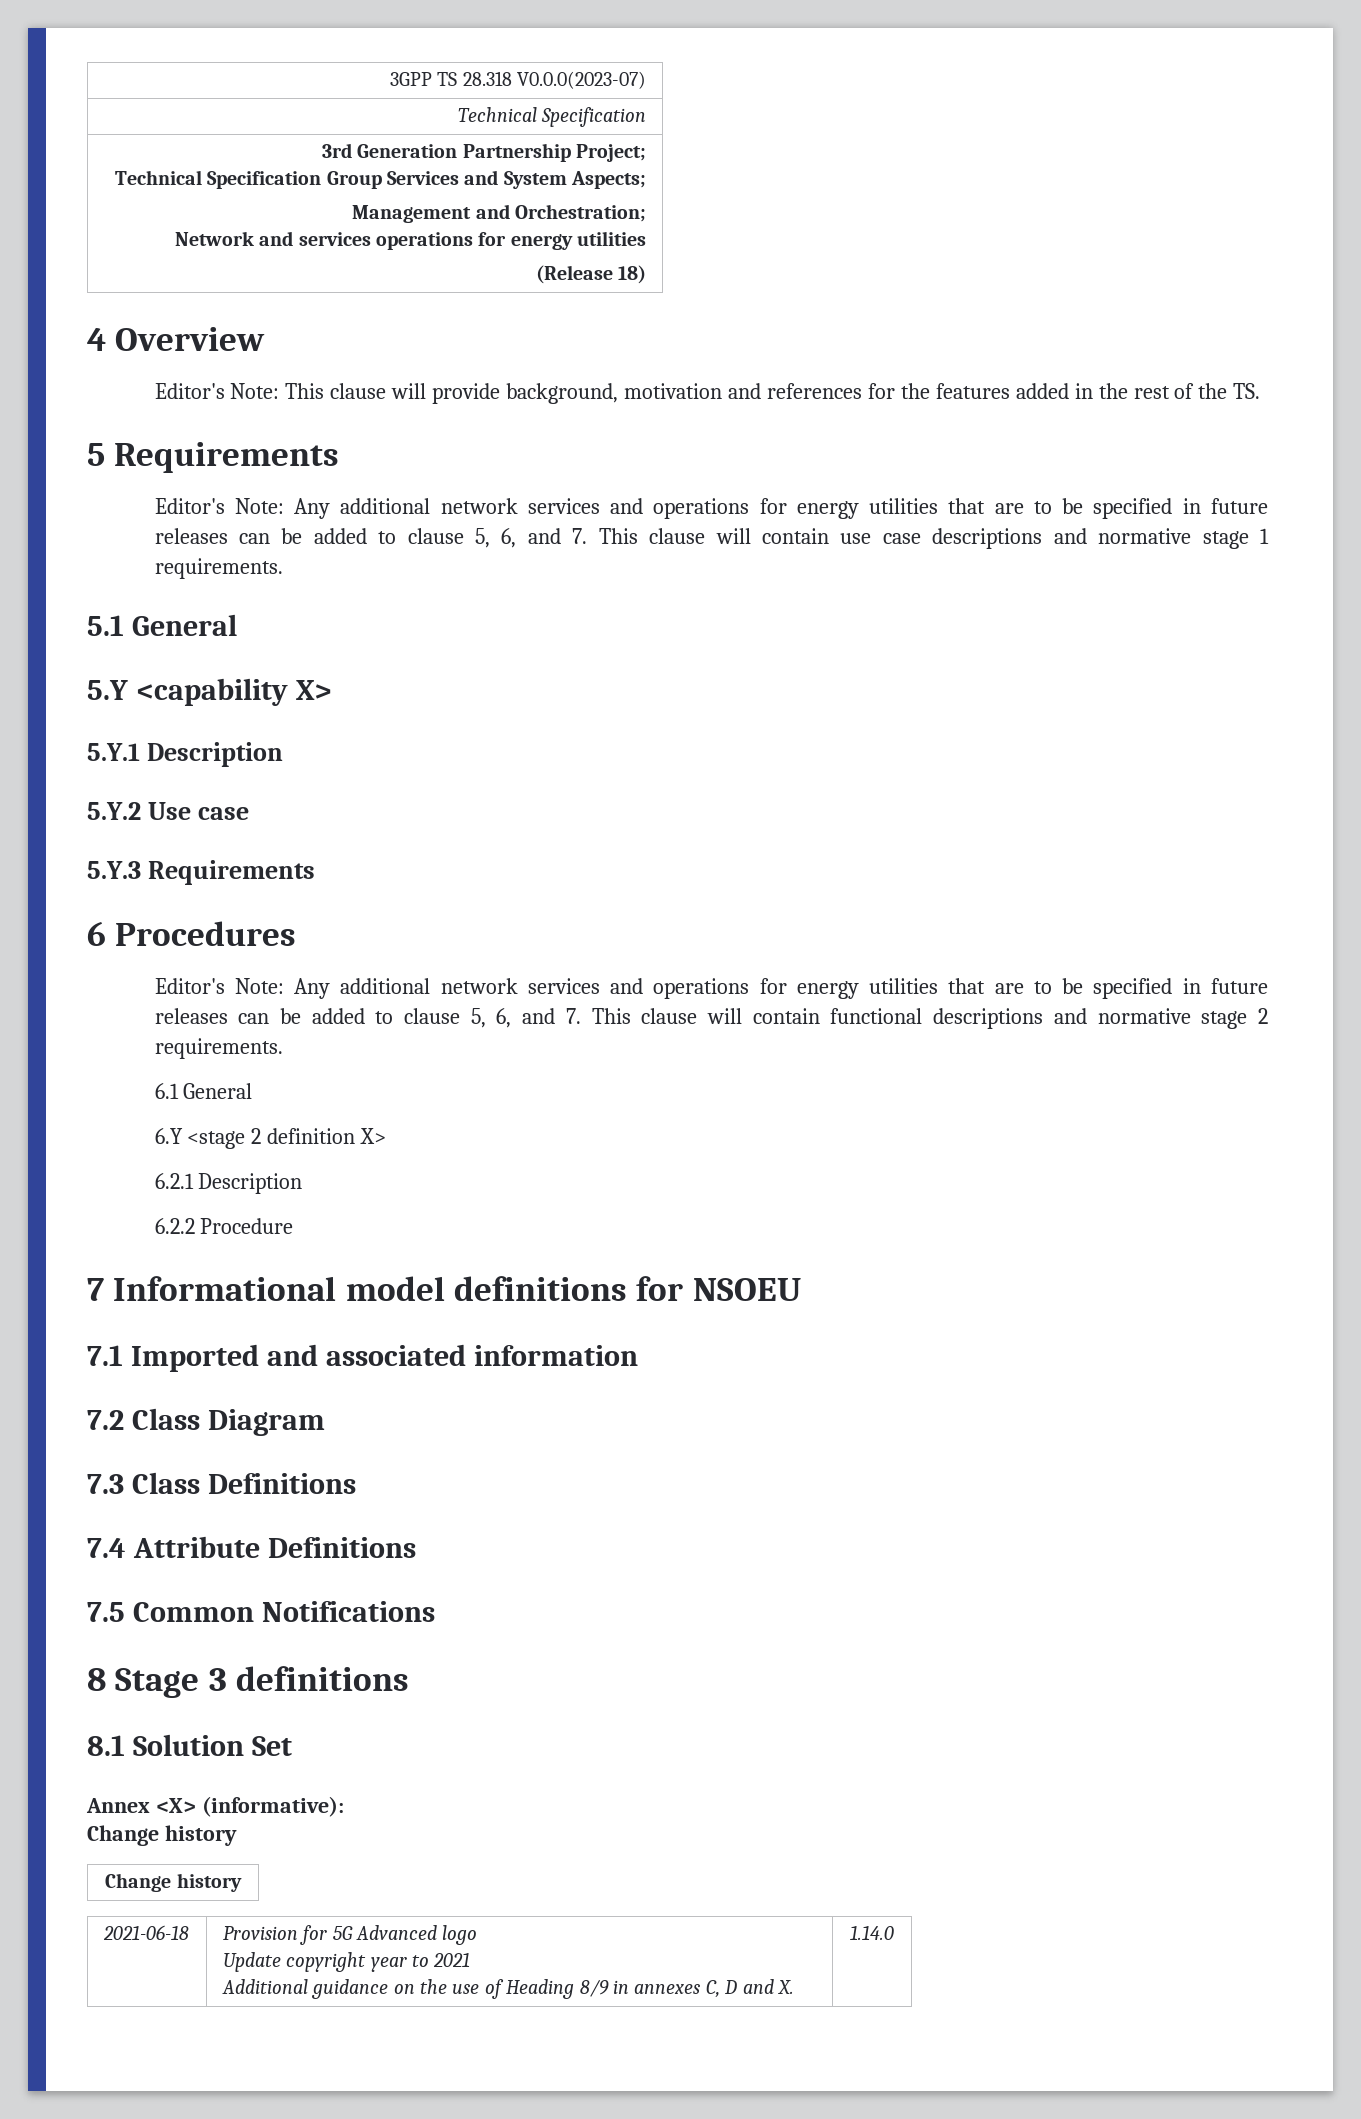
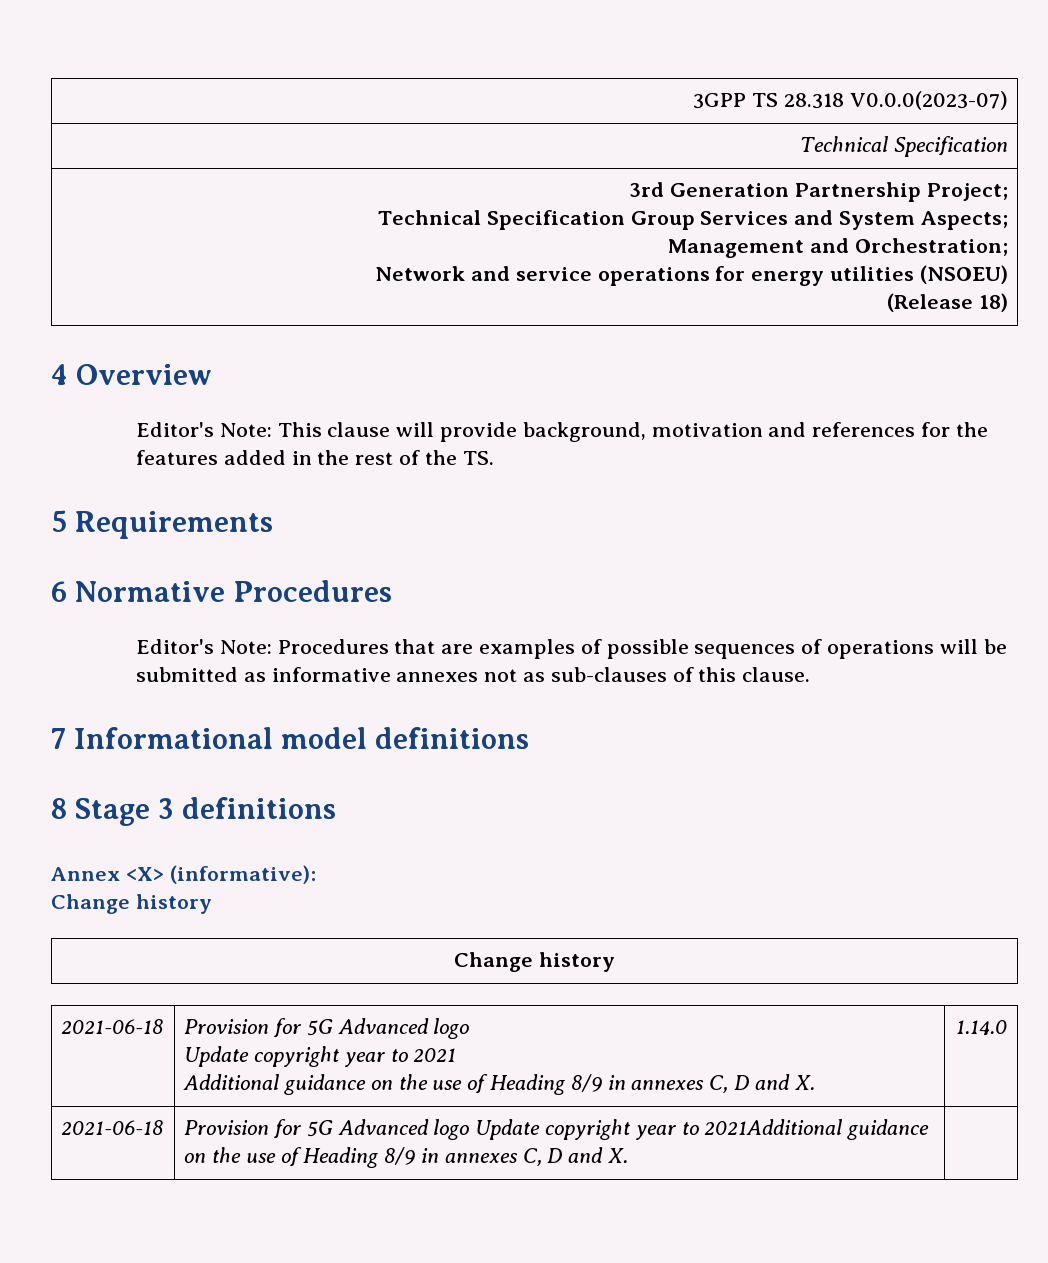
  3rd Generation Partnership Project;
  Technical Specification Group Services and System Aspects;
  Management and Orchestration;
- Network and services operations for energy utilities
+ Network and service operations for energy utilities (NSOEU)
- Editor's Note: Any additional network services and operations for energy utilities that are to be specified in future releases can be added to clause 5, 6, and 7. This clause will contain use case descriptions and normative stage 1 requirements.
- 5.1 General
- 5.Y <capability X>
- 5.Y.1 Description
- 5.Y.2 Use case
- 5.Y.3 Requirements
- 6 Procedures
+ 6 Normative Procedures
- Editor's Note: Any additional network services and operations for energy utilities that are to be specified in future releases can be added to clause 5, 6, and 7. This clause will contain functional descriptions and normative stage 2 requirements.
- 6.1 General
- 6.Y <stage 2 definition X>
- 6.2.1 Description
- 6.2.2 Procedure
- 7 Informational model definitions for NSOEU
- 7.1 Imported and associated information
- 7.2 Class Diagram
- 7.3 Class Definitions
- 7.4 Attribute Definitions
- 7.5 Common Notifications
+ Editor's Note: Procedures that are examples of possible sequences of operations will be submitted as informative annexes not as sub-clauses of this clause.
+ 7 Informational model definitions
- 8.1 Solution Set
+ 2021-06-18 | Provision for 5G Advanced logo Update copyright year to 2021Additional guidance on the use of Heading 8/9 in annexes C, D and X. |

